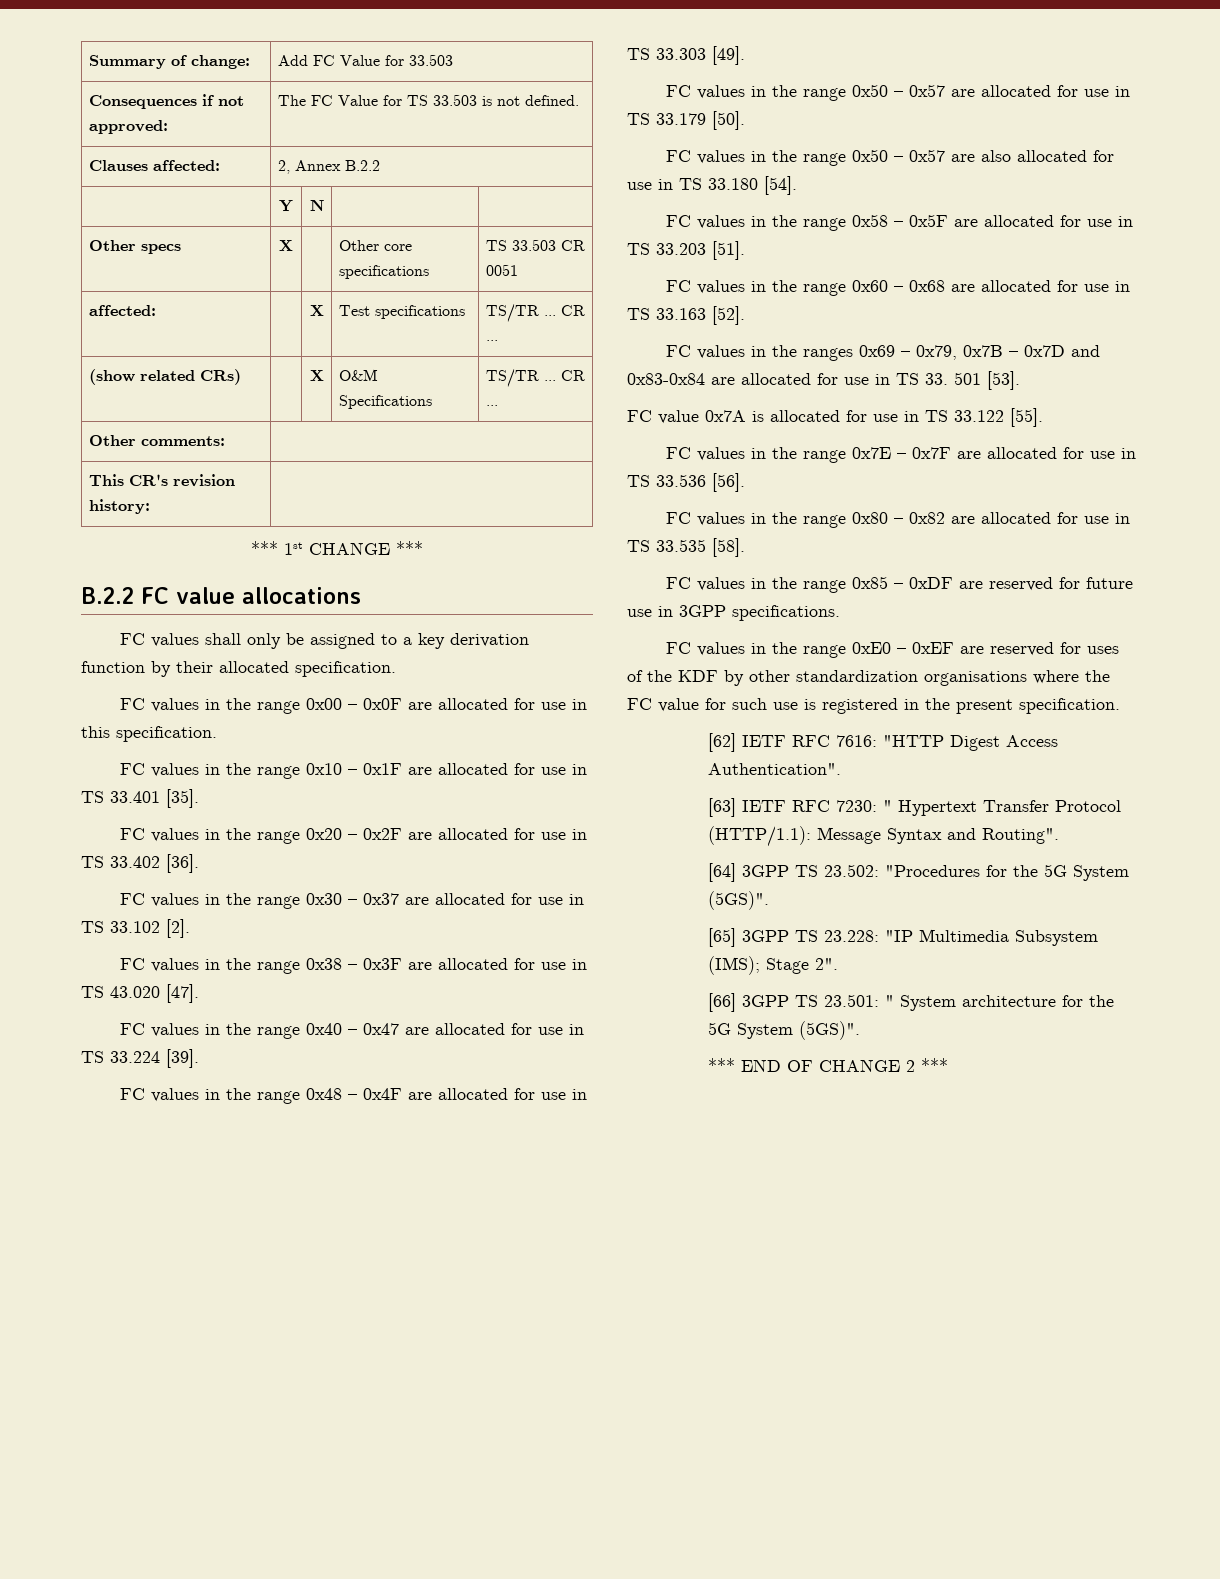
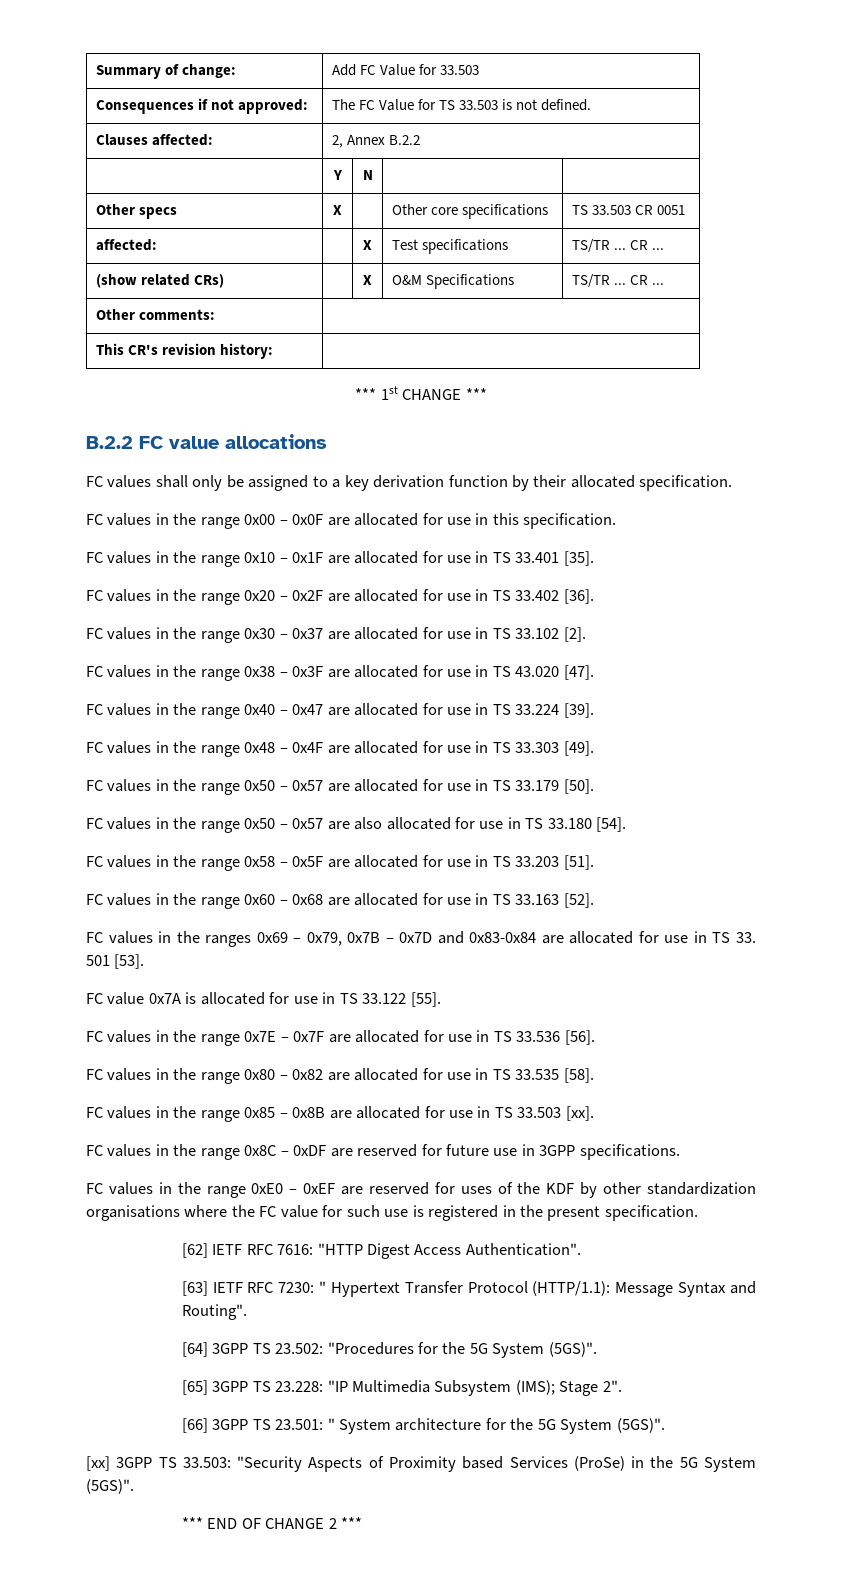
- FC values in the range 0x85 – 0xDF are reserved for future use in 3GPP specifications.
+ FC values in the range 0x85 – 0x8B are allocated for use in TS 33.503 [xx].
+ FC values in the range 0x8C – 0xDF are reserved for future use in 3GPP specifications.
+ [xx] 3GPP TS 33.503: "Security Aspects of Proximity based Services (ProSe) in the 5G System (5GS)".

